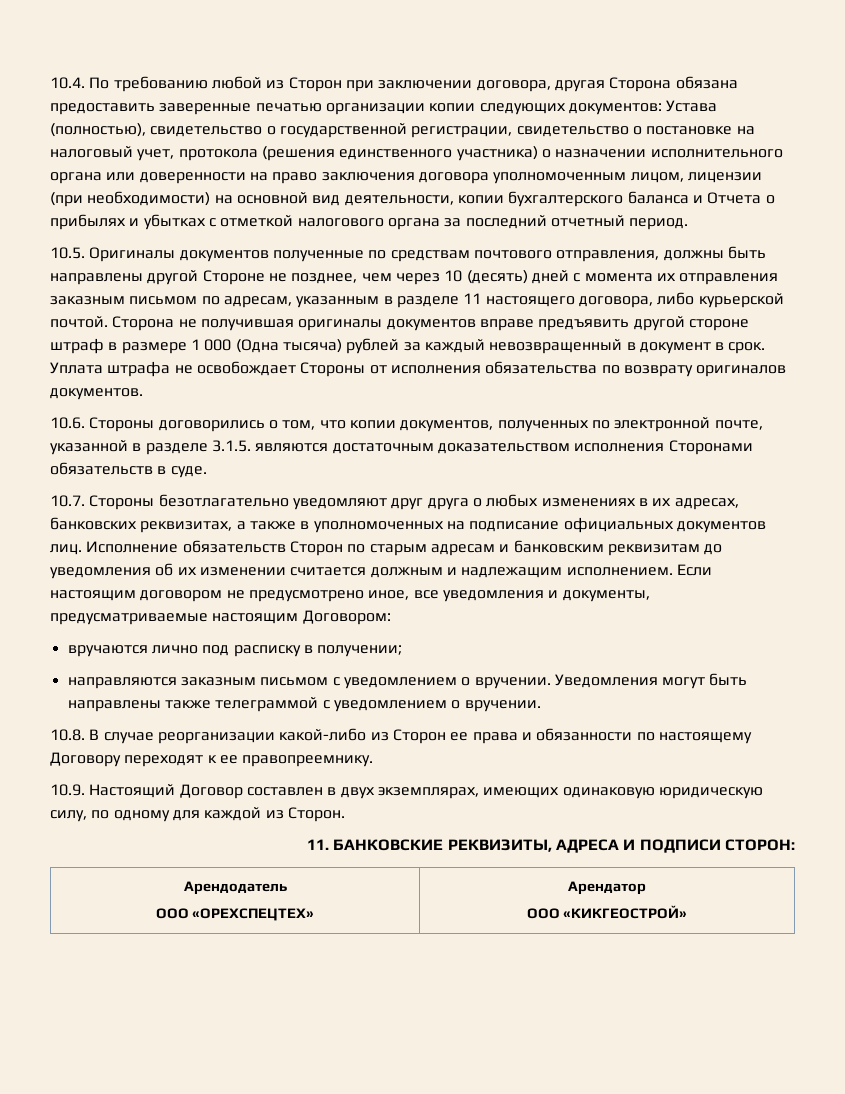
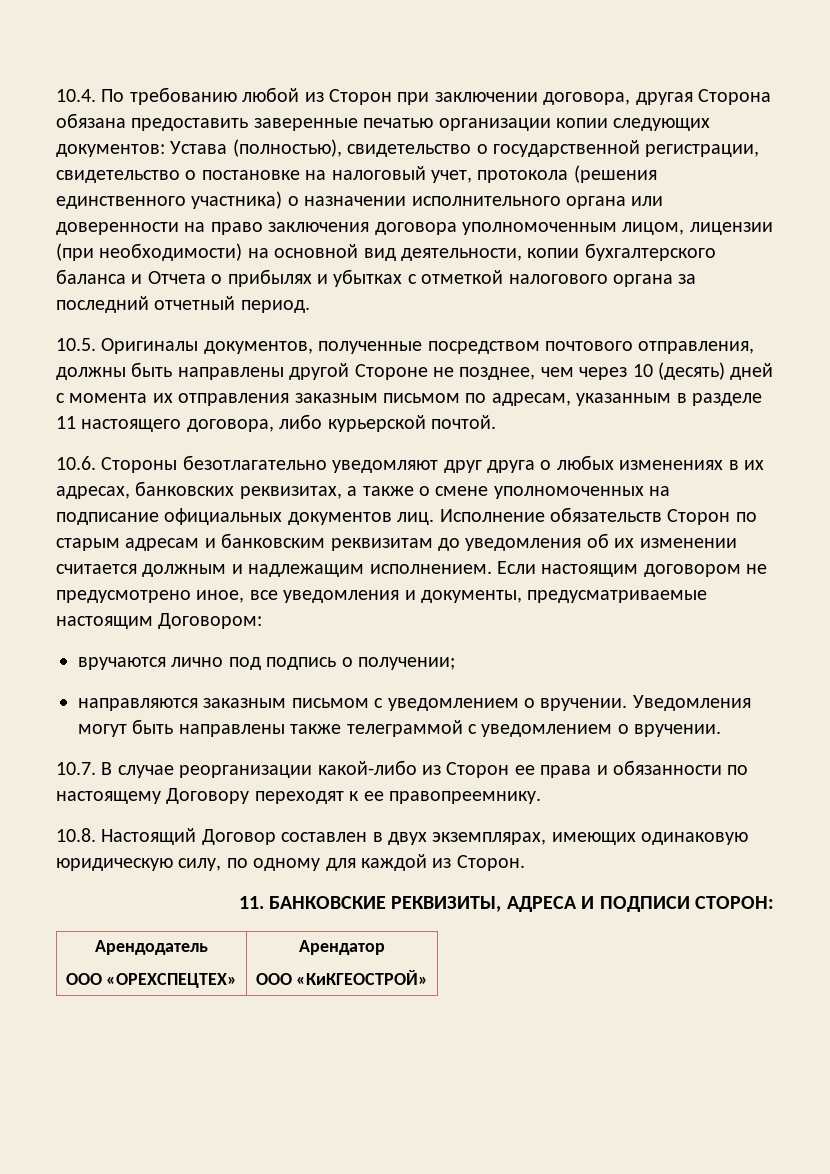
- 10.5. Оригиналы документов полученные по средствам почтового отправления, должны быть направлены другой Стороне не позднее, чем через 10 (десять) дней с момента их отправления заказным письмом по адресам, указанным в разделе 11 настоящего договора, либо курьерской почтой. Сторона не получившая оригиналы документов вправе предъявить другой стороне штраф в размере 1 000 (Одна тысяча) рублей за каждый невозвращенный в документ в срок. Уплата штрафа не освобождает Стороны от исполнения обязательства по возврату оригиналов документов.
- 10.6. Стороны договорились о том, что копии документов, полученных по электронной почте, указанной в разделе 3.1.5. являются достаточным доказательством исполнения Сторонами обязательств в суде.
- 10.7. Стороны безотлагательно уведомляют друг друга о любых изменениях в их адресах, банковских реквизитах, а также в уполномоченных на подписание официальных документов лиц.
+ 10.5. Оригиналы документов, полученные посредством почтового отправления, должны быть направлены другой Стороне не позднее, чем через 10 (десять) дней с момента их отправления заказным письмом по адресам, указанным в разделе 11 настоящего договора, либо курьерской почтой.
+ 10.6. Стороны безотлагательно уведомляют друг друга о любых изменениях в их адресах, банковских реквизитах, а также о смене уполномоченных на подписание официальных документов лиц.
- вручаются лично под расписку в получении;
+ вручаются лично под подпись о получении;
- 10.8. В случае реорганизации какой-либо из Сторон ее права и обязанности по настоящему Договору переходят к ее правопреемнику.
+ 10.7. В случае реорганизации какой-либо из Сторон ее права и обязанности по настоящему Договору переходят к ее правопреемнику.
- 10.9. Настоящий Договор составлен в двух экземплярах, имеющих одинаковую юридическую силу, по одному для каждой из Сторон.
+ 10.8. Настоящий Договор составлен в двух экземплярах, имеющих одинаковую юридическую силу, по одному для каждой из Сторон.
  Арендодатель
  ООО «ОРЕХСПЕЦТЕХ» | Арендатор
- ООО «КИКГЕОСТРОЙ»
+ ООО «КиКГЕОСТРОЙ»

